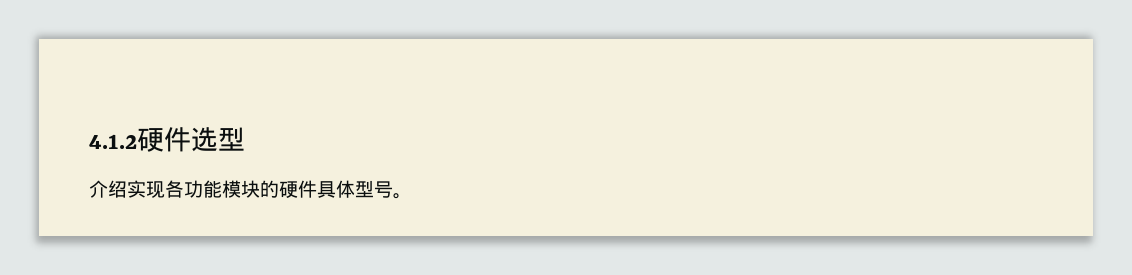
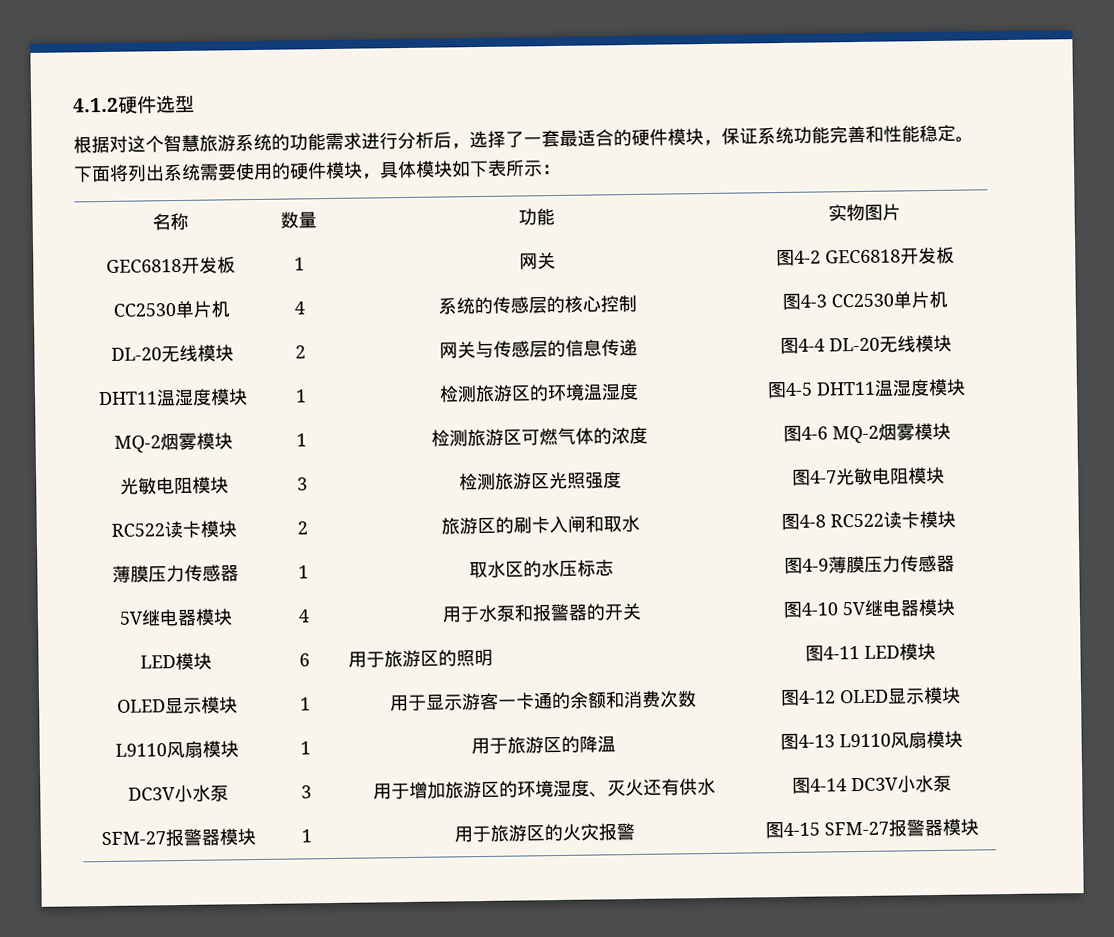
- 介绍实现各功能模块的硬件具体型号。
+ 根据对这个智慧旅游系统的功能需求进行分析后，选择了一套最适合的硬件模块，保证系统功能完善和性能稳定。下面将列出系统需要使用的硬件模块，具体模块如下表所示：
+ 名称 | 数量 | 功能 | 实物图片
+ GEC6818开发板 | 1 | 网关 | 图4-2 GEC6818开发板
+ CC2530单片机 | 4 | 系统的传感层的核心控制 | 图4-3 CC2530单片机
+ DL-20无线模块 | 2 | 网关与传感层的信息传递 | 图4-4 DL-20无线模块
+ DHT11温湿度模块 | 1 | 检测旅游区的环境温湿度 | 图4-5 DHT11温湿度模块
+ MQ-2烟雾模块 | 1 | 检测旅游区可燃气体的浓度 | 图4-6 MQ-2烟雾模块
+ 光敏电阻模块 | 3 | 检测旅游区光照强度 | 图4-7光敏电阻模块
+ RC522读卡模块 | 2 | 旅游区的刷卡入闸和取水 | 图4-8 RC522读卡模块
+ 薄膜压力传感器 | 1 | 取水区的水压标志 | 图4-9薄膜压力传感器
+ 5V继电器模块 | 4 | 用于水泵和报警器的开关 | 图4-10 5V继电器模块
+ LED模块 | 6 | 用于旅游区的照明 | 图4-11 LED模块
+ OLED显示模块 | 1 | 用于显示游客一卡通的余额和消费次数 | 图4-12 OLED显示模块
+ L9110风扇模块 | 1 | 用于旅游区的降温 | 图4-13 L9110风扇模块
+ DC3V小水泵 | 3 | 用于增加旅游区的环境湿度、灭火还有供水 | 图4-14 DC3V小水泵
+ SFM-27报警器模块 | 1 | 用于旅游区的火灾报警 | 图4-15 SFM-27报警器模块

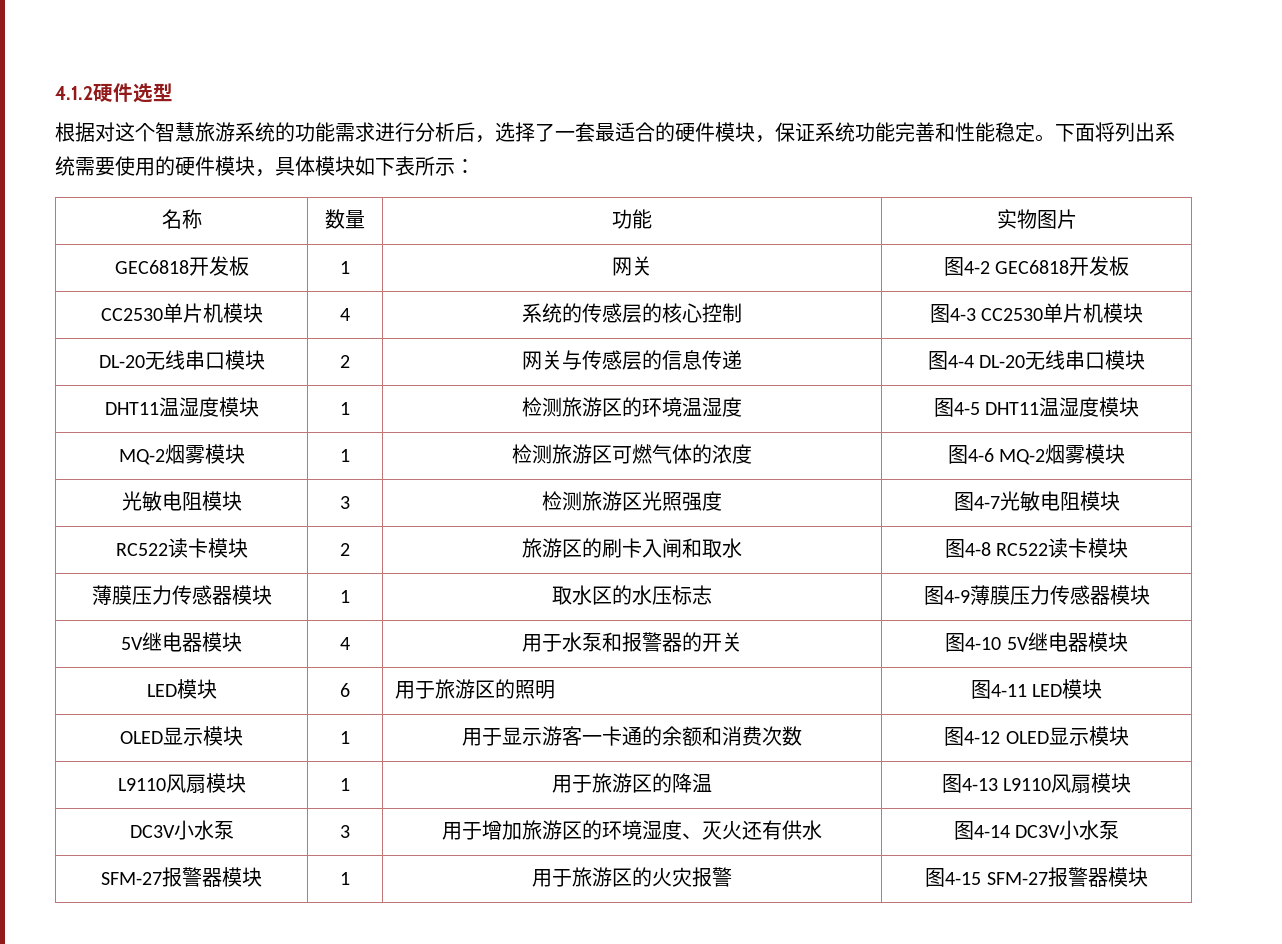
- CC2530单片机 | 4 | 系统的传感层的核心控制 | 图4-3 CC2530单片机
- DL-20无线模块 | 2 | 网关与传感层的信息传递 | 图4-4 DL-20无线模块
+ CC2530单片机模块 | 4 | 系统的传感层的核心控制 | 图4-3 CC2530单片机模块
+ DL-20无线串口模块 | 2 | 网关与传感层的信息传递 | 图4-4 DL-20无线串口模块
- 薄膜压力传感器 | 1 | 取水区的水压标志 | 图4-9薄膜压力传感器
+ 薄膜压力传感器模块 | 1 | 取水区的水压标志 | 图4-9薄膜压力传感器模块

